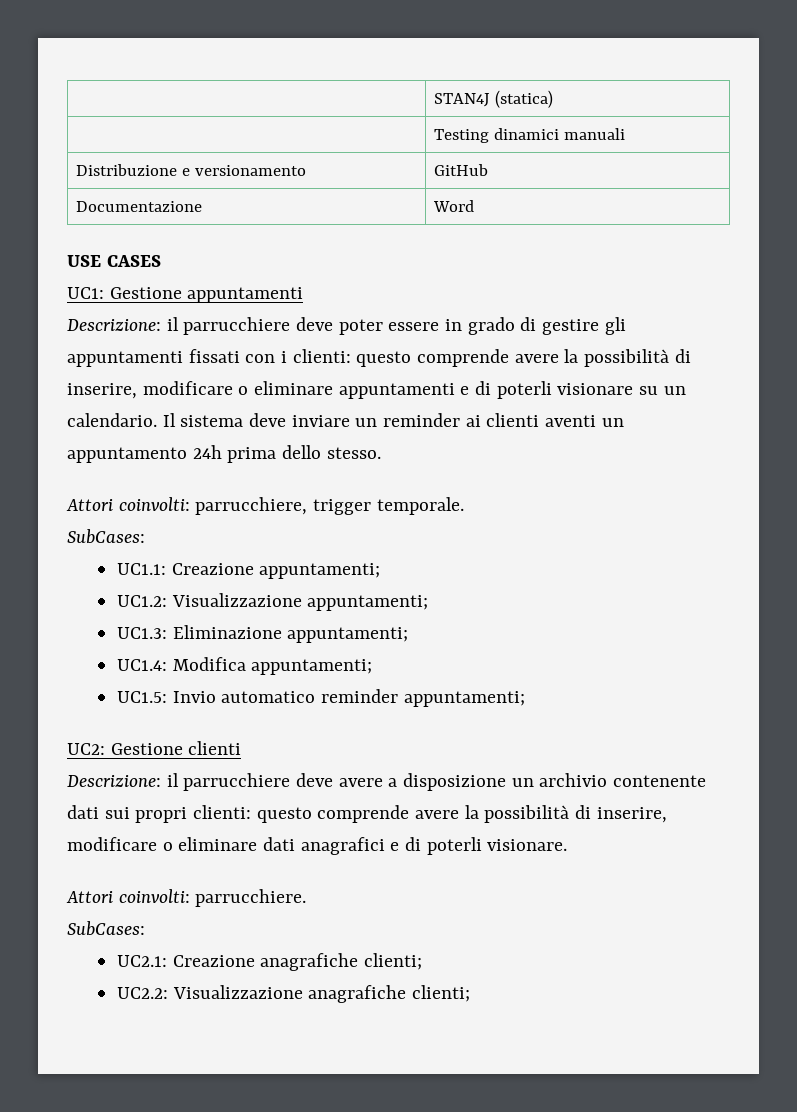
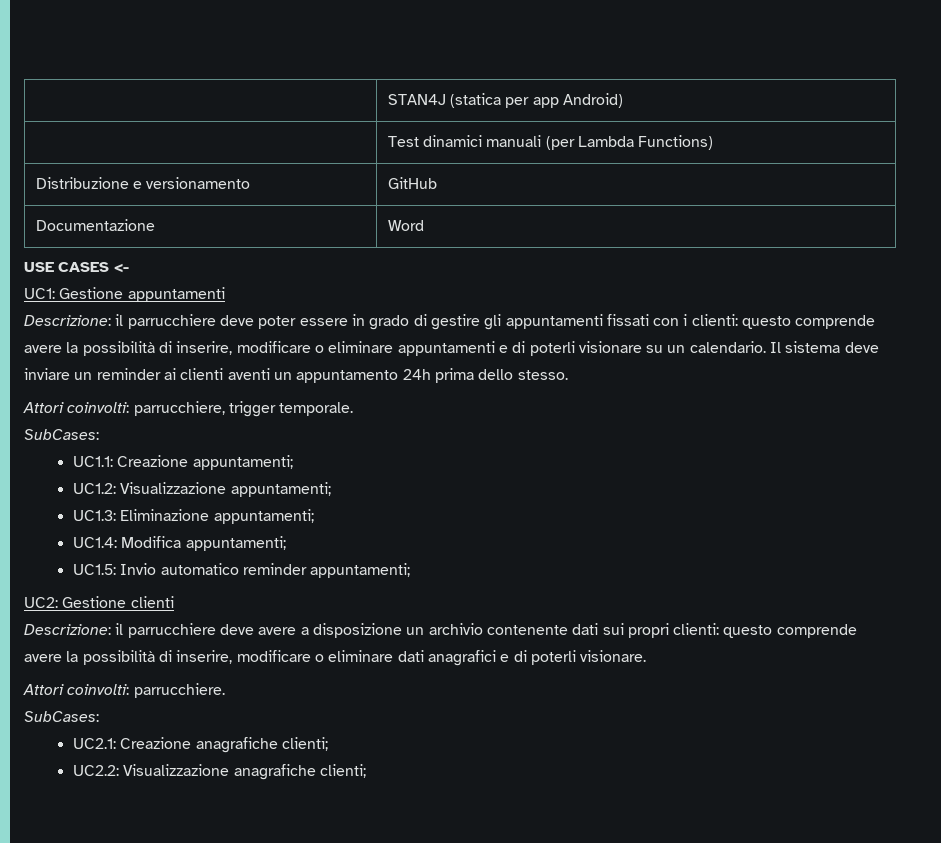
- | STAN4J (statica)
- | Testing dinamici manuali
+ | STAN4J (statica per app Android)
+ | Test dinamici manuali (per Lambda Functions)
- USE CASES
+ USE CASES <-

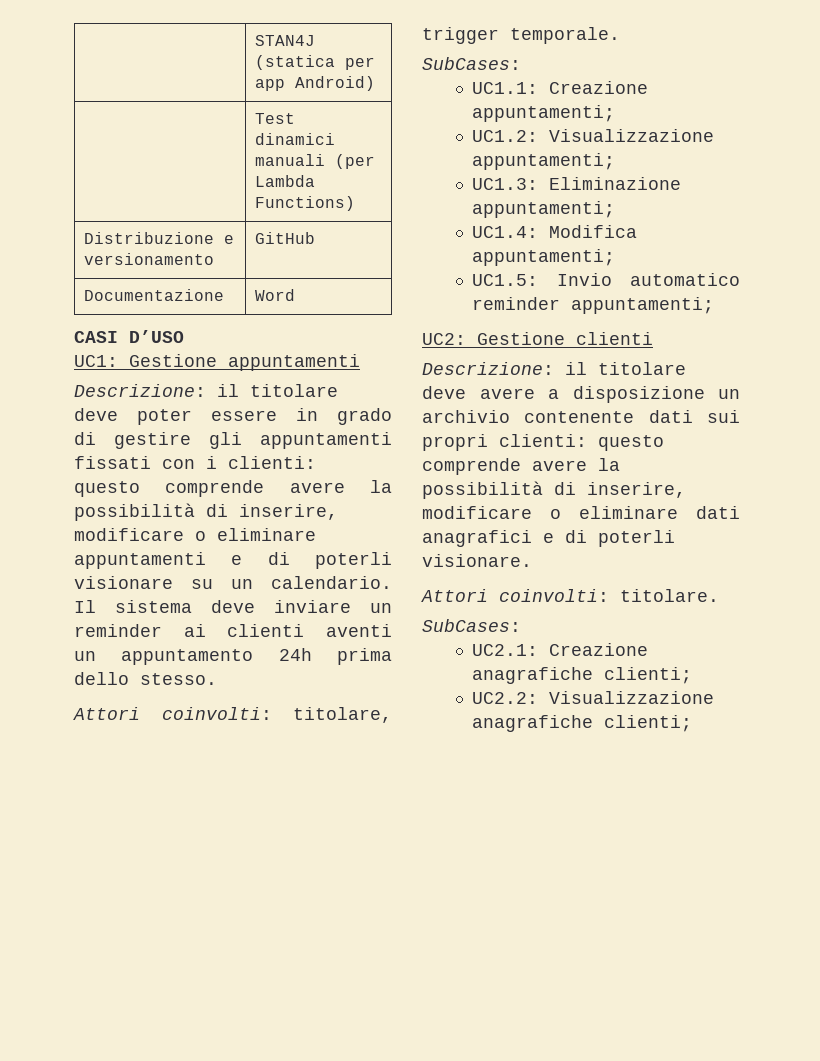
- USE CASES <-
+ CASI D’USO
- Descrizione: il parrucchiere deve poter essere in grado di gestire gli appuntamenti fissati con i clienti: questo comprende avere la possibilità di inserire, modificare o eliminare appuntamenti e di poterli visionare su un calendario.
+ Descrizione: il titolare deve poter essere in grado di gestire gli appuntamenti fissati con i clienti: questo comprende avere la possibilità di inserire, modificare o eliminare appuntamenti e di poterli visionare su un calendario.
- Attori coinvolti: parrucchiere, trigger temporale.
+ Attori coinvolti: titolare, trigger temporale.
- Descrizione: il parrucchiere deve avere a disposizione un archivio contenente dati sui propri clienti: questo comprende avere la possibilità di inserire, modificare o eliminare dati anagrafici e di poterli visionare.
+ Descrizione: il titolare deve avere a disposizione un archivio contenente dati sui propri clienti: questo comprende avere la possibilità di inserire, modificare o eliminare dati anagrafici e di poterli visionare.
- Attori coinvolti: parrucchiere.
+ Attori coinvolti: titolare.

